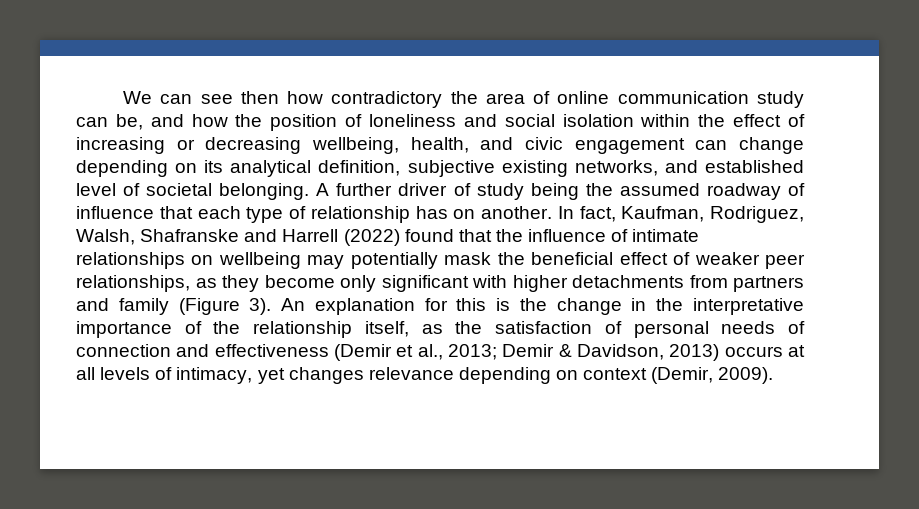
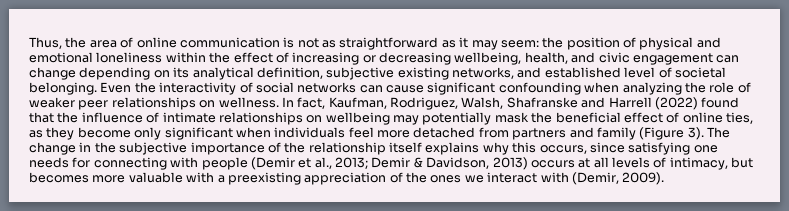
- We can see then how contradictory the area of online communication study can be, and how the position of loneliness and social isolation within the effect of increasing or decreasing wellbeing, health, and civic engagement can change depending on its analytical definition, subjective existing networks, and established level of societal belonging.
+ Thus, the area of online communication is not as straightforward as it may seem: the position of physical and emotional loneliness within the effect of increasing or decreasing wellbeing, health, and civic engagement can change depending on its analytical definition, subjective existing networks, and established level of societal belonging.
- A further driver of study being the assumed roadway of influence that each type of relationship has on another.
+ Even the interactivity of social networks can cause significant confounding when analyzing the role of weaker peer relationships on wellness.
- In fact, Kaufman, Rodriguez, Walsh, Shafranske and Harrell (2022) found that the influence of intimate relationships on wellbeing may potentially mask the beneficial effect of weaker peer relationships, as they become only significant with higher detachments from partners and family (Figure 3).
+ In fact, Kaufman, Rodriguez, Walsh, Shafranske and Harrell (2022) found that the influence of intimate relationships on wellbeing may potentially mask the beneficial effect of online ties, as they become only significant when individuals feel more detached from partners and family (Figure 3).
- An explanation for this is the change in the interpretative importance of the relationship itself, as the satisfaction of personal needs of connection and effectiveness (Demir et al., 2013; Demir & Davidson, 2013) occurs at all levels of intimacy, yet changes relevance depending on context (Demir, 2009).
+ The change in the subjective importance of the relationship itself explains why this occurs, since satisfying one needs for connecting with people (Demir et al., 2013; Demir & Davidson, 2013) occurs at all levels of intimacy, but becomes more valuable with a preexisting appreciation of the ones we interact with (Demir, 2009).

